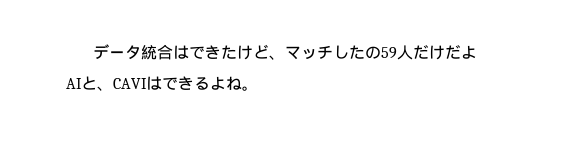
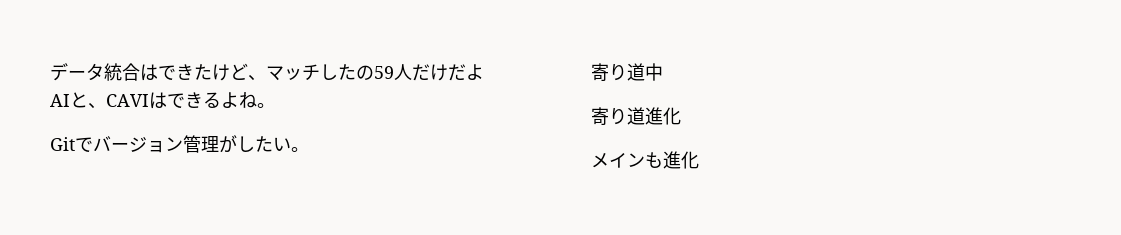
+ Gitでバージョン管理がしたい。
+ 寄り道中
+ 寄り道進化
+ メインも進化

